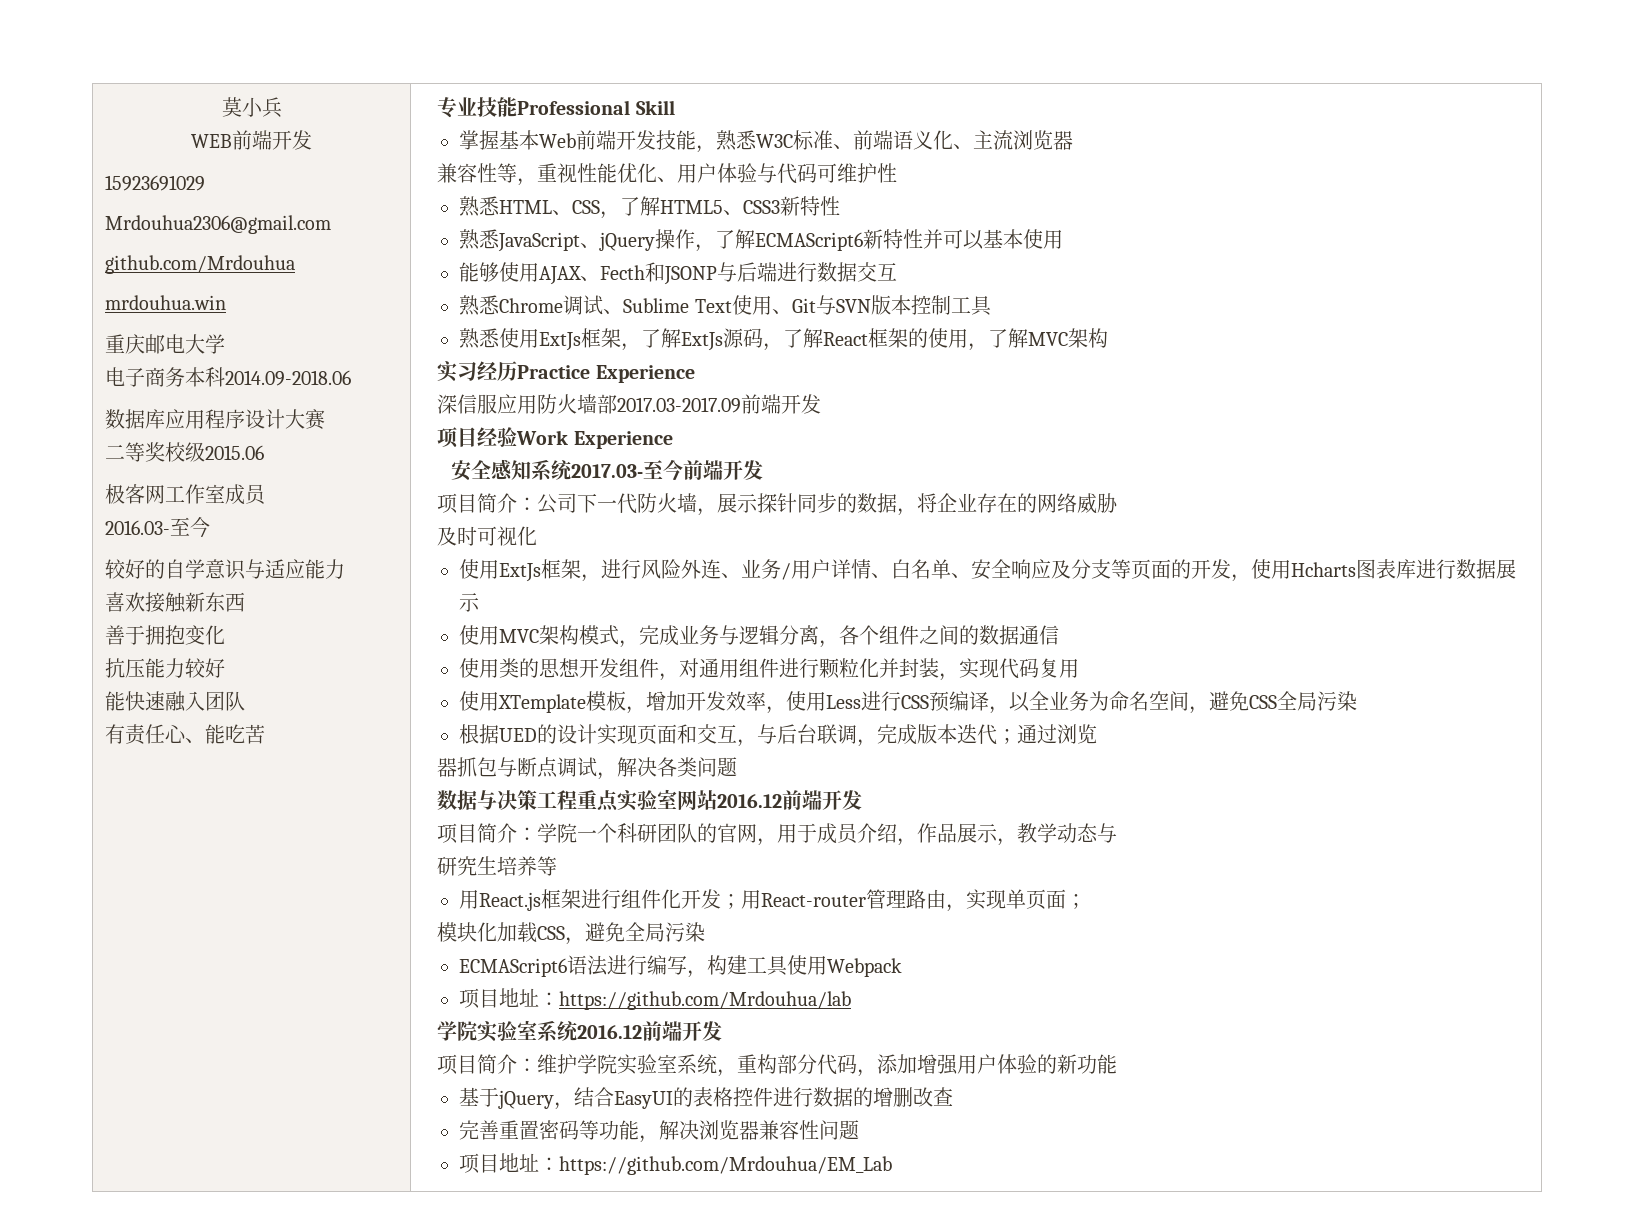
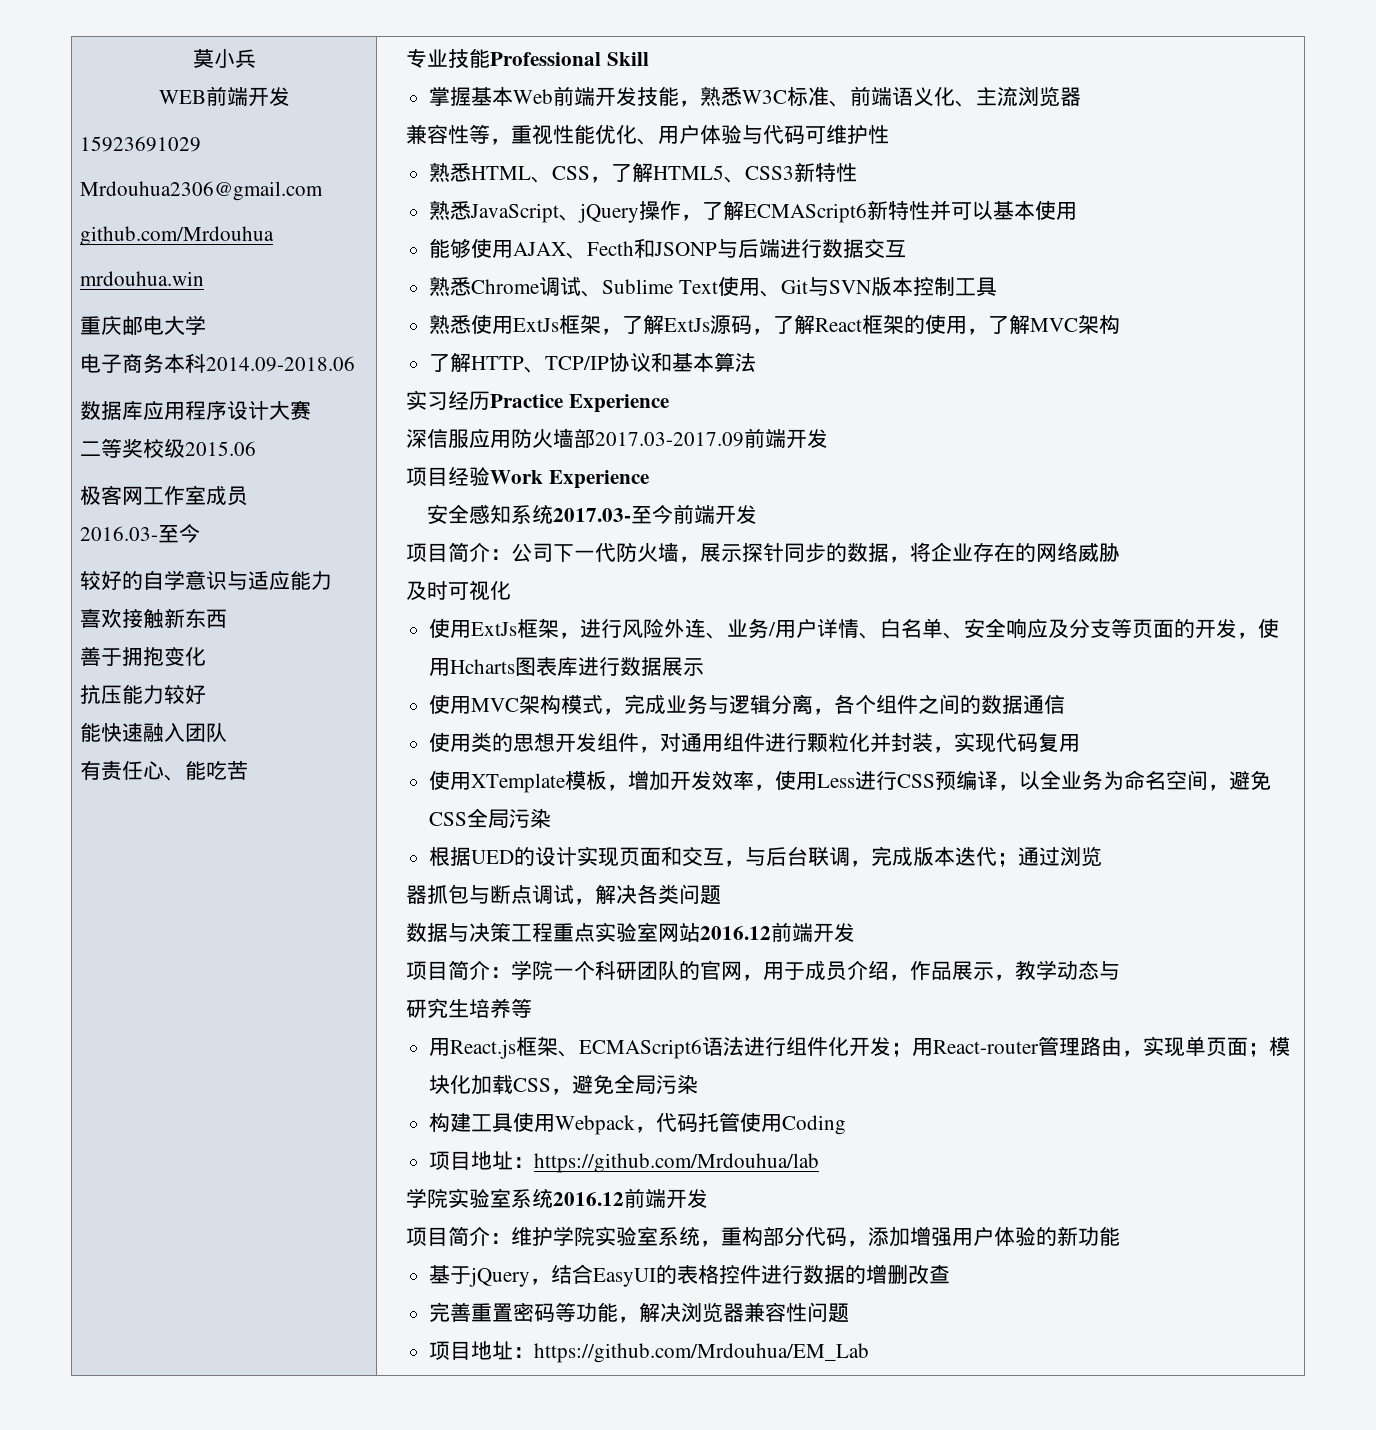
+ 了解HTTP、TCP/IP协议和基本算法
- 用React.js框架进行组件化开发；用React-router管理路由，实现单页面；
- 模块化加载CSS，避免全局污染
+ 用React.js框架、ECMAScript6语法进行组件化开发；用React-router管理路由，实现单页面；模块化加载CSS，避免全局污染
- ECMAScript6语法进行编写，构建工具使用Webpack
+ 构建工具使用Webpack，代码托管使用Coding

